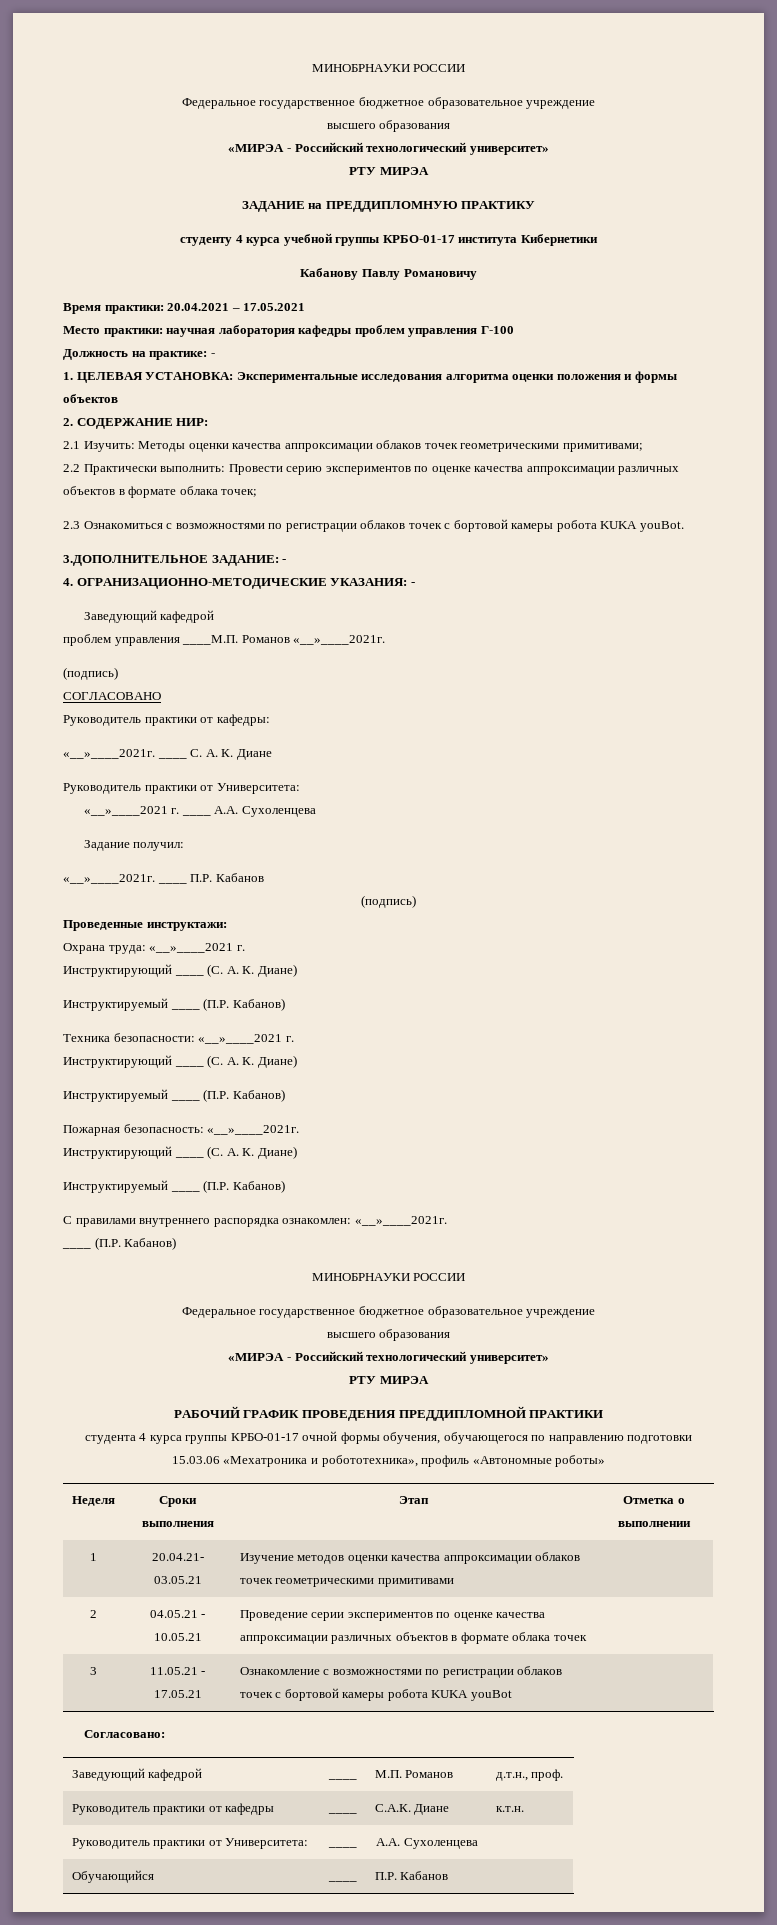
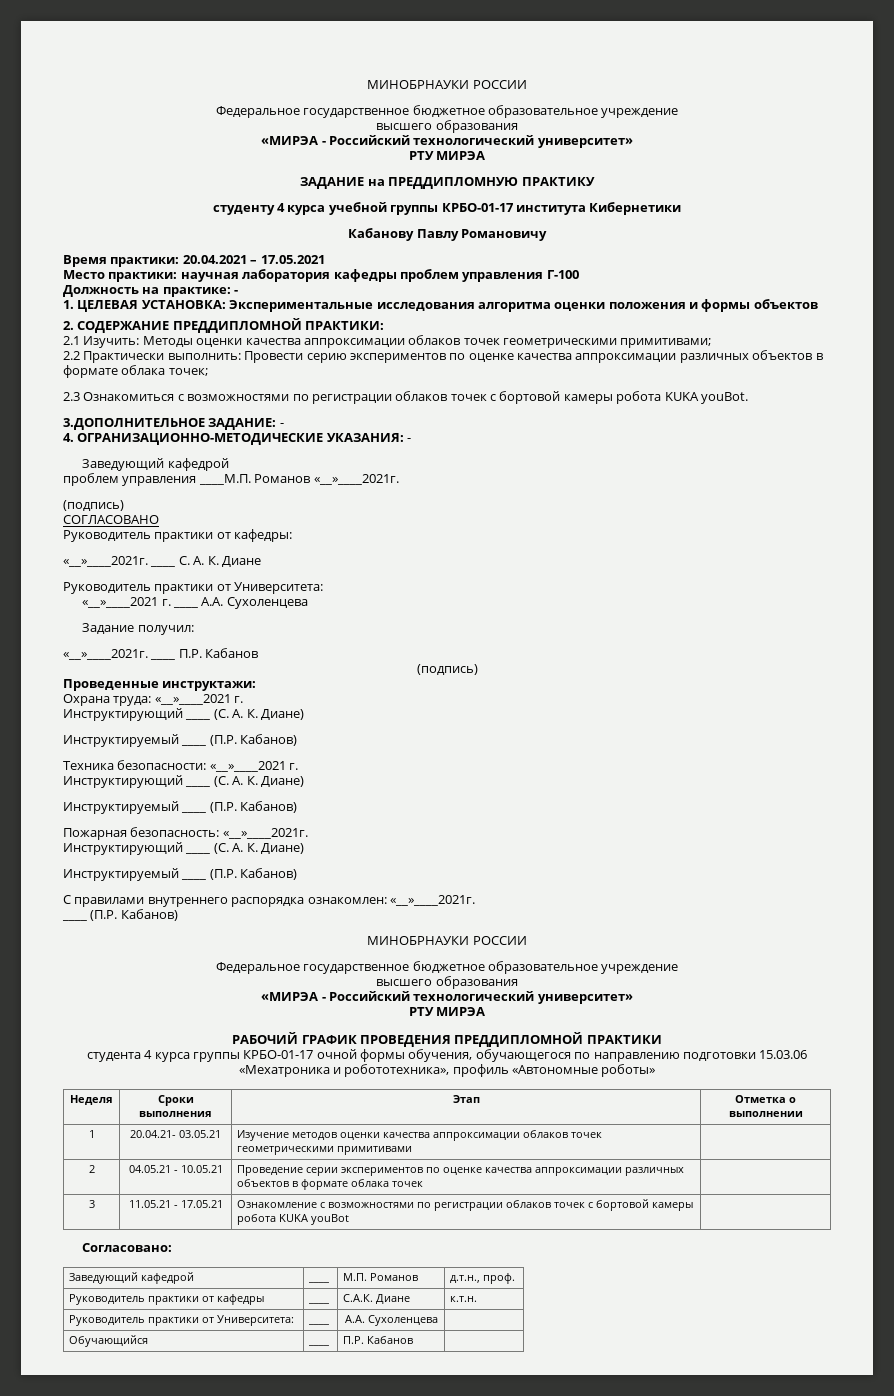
- 2. СОДЕРЖАНИЕ НИР:
+ 2. СОДЕРЖАНИЕ ПРЕДДИПЛОМНОЙ ПРАКТИКИ:

